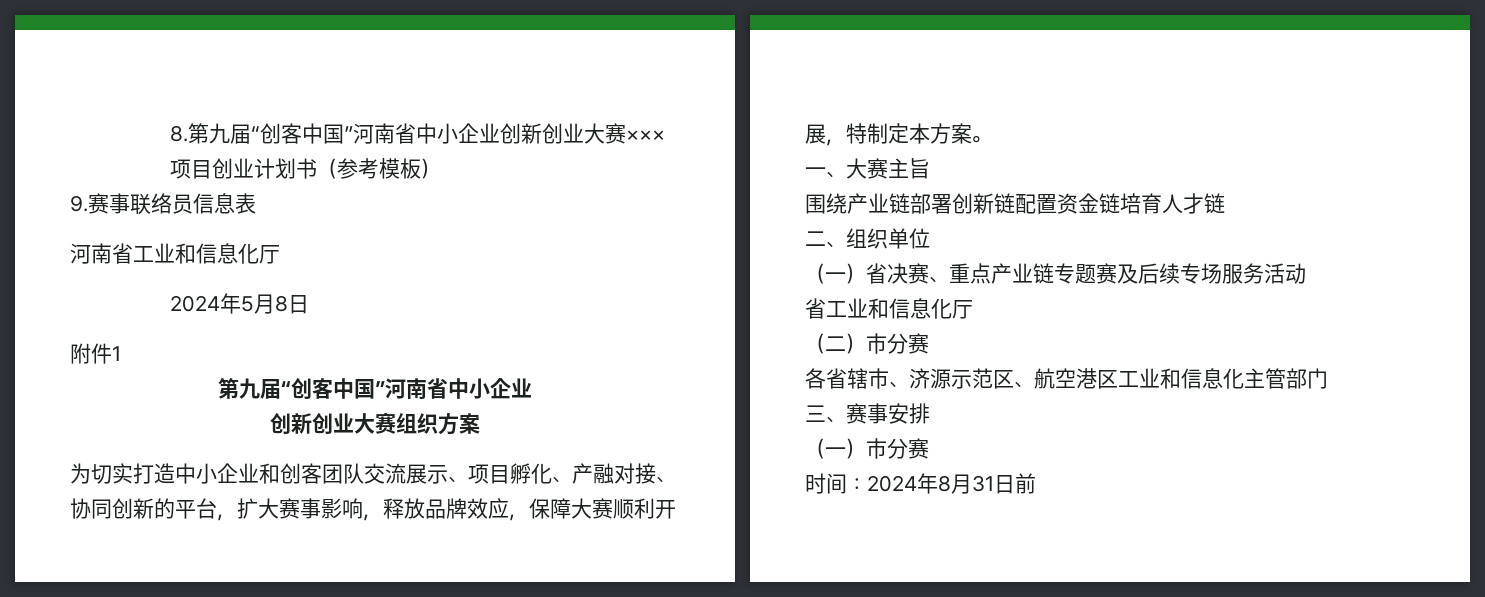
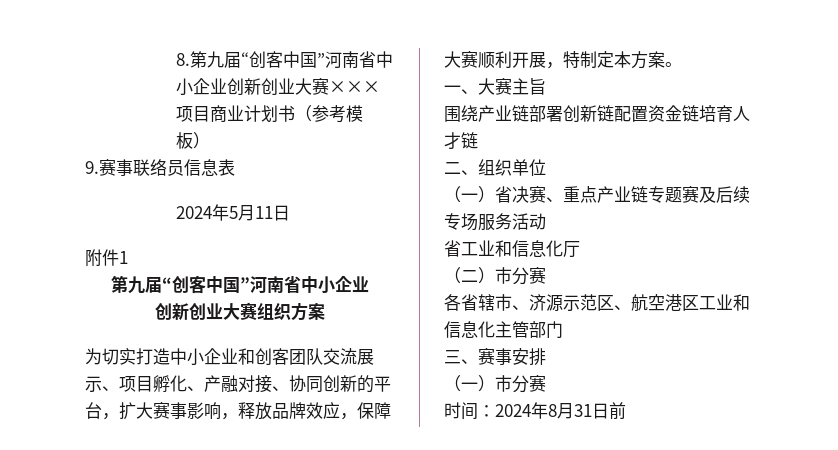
- 8.第九届“创客中国”河南省中小企业创新创业大赛×××项目创业计划书（参考模板）
+ 8.第九届“创客中国”河南省中小企业创新创业大赛×××项目商业计划书（参考模板）
- 河南省工业和信息化厅
- 2024年5月8日
+ 2024年5月11日

